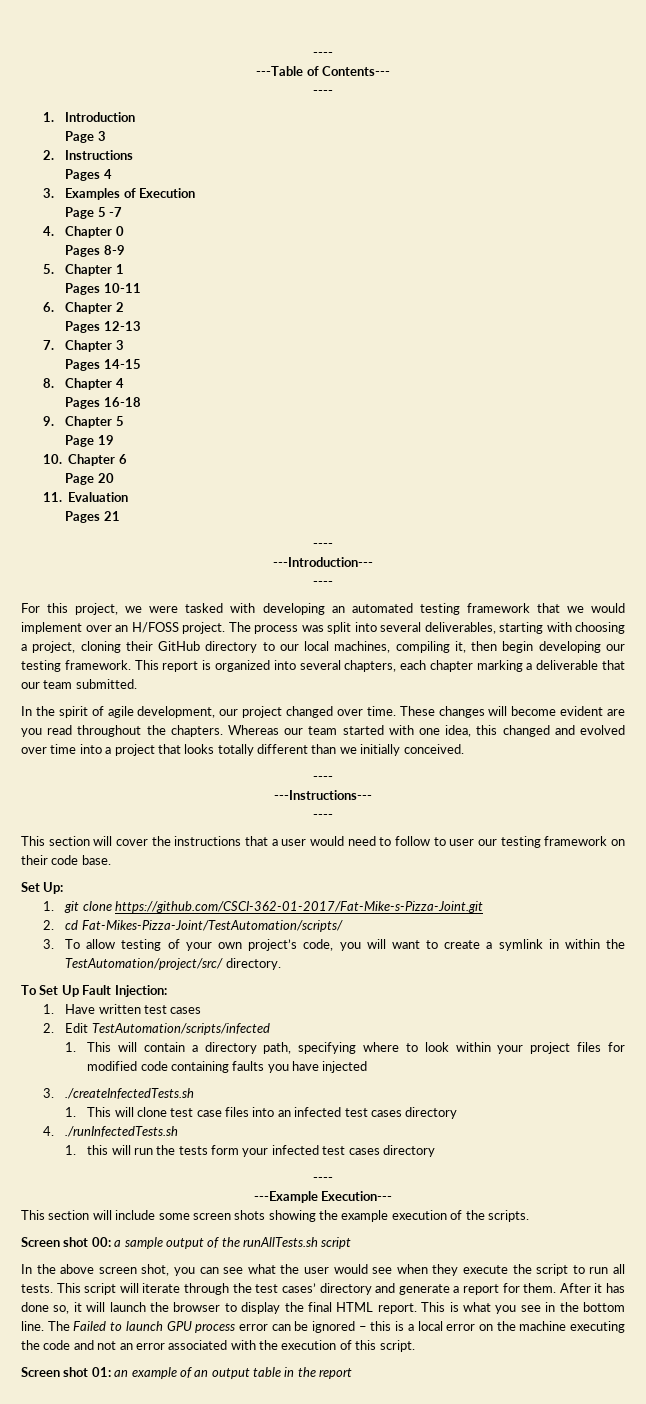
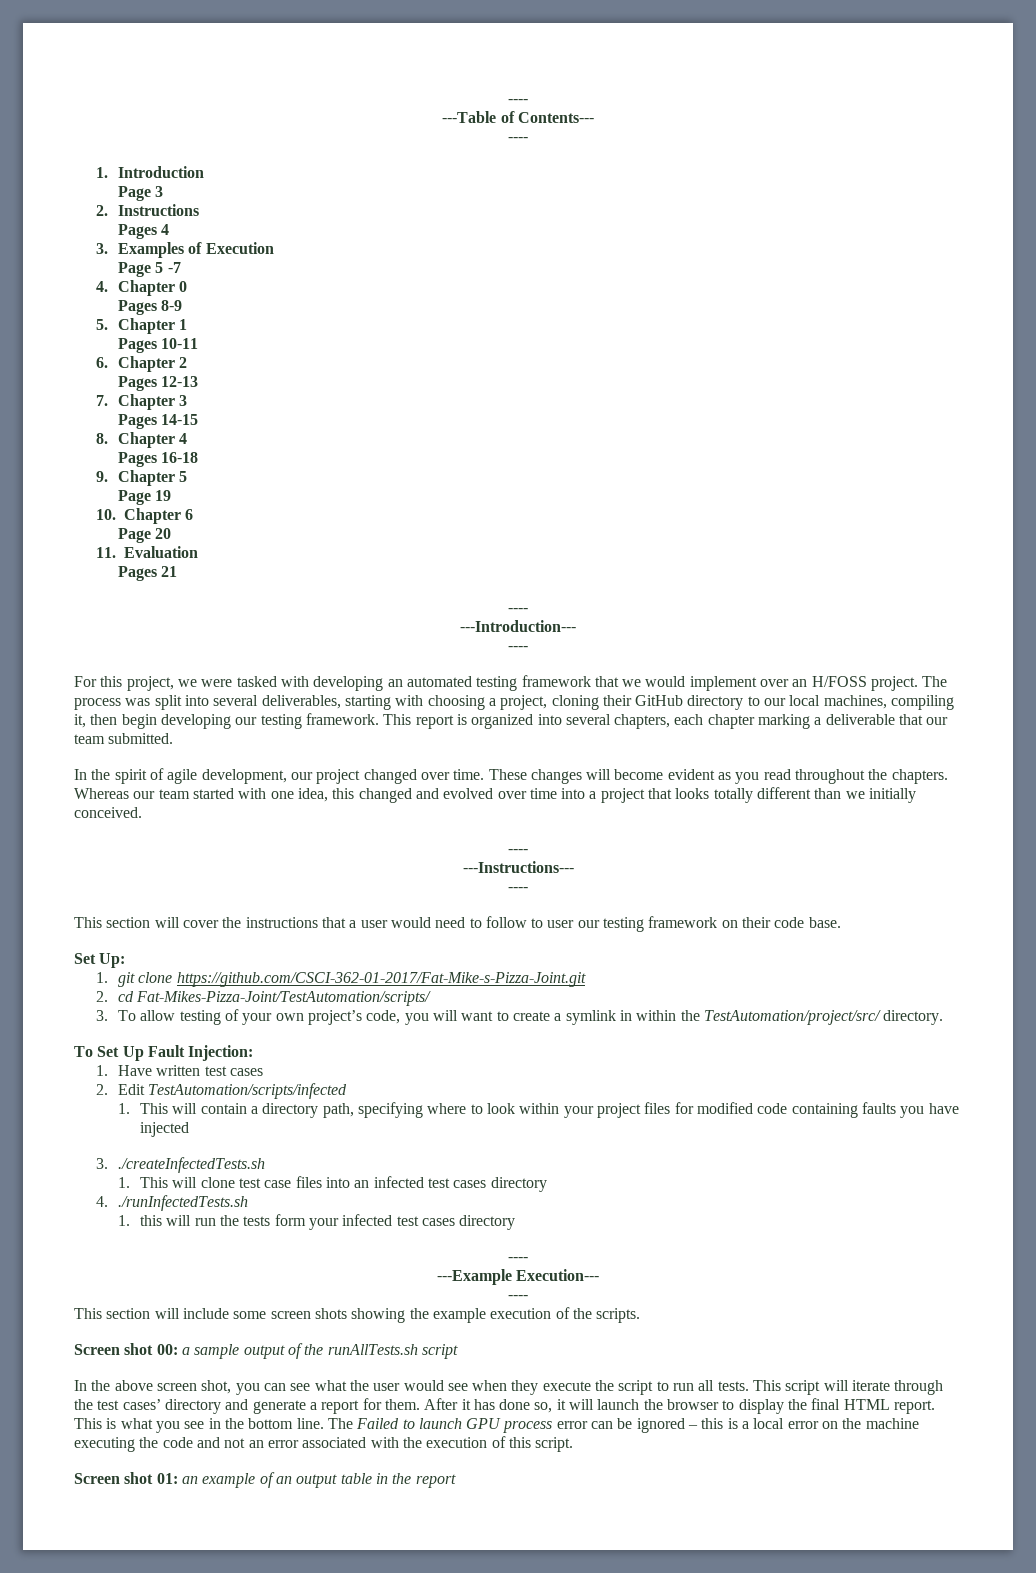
- These changes will become evident are you read throughout the chapters.
+ These changes will become evident as you read throughout the chapters.
  ---Example Execution---
+ ----

